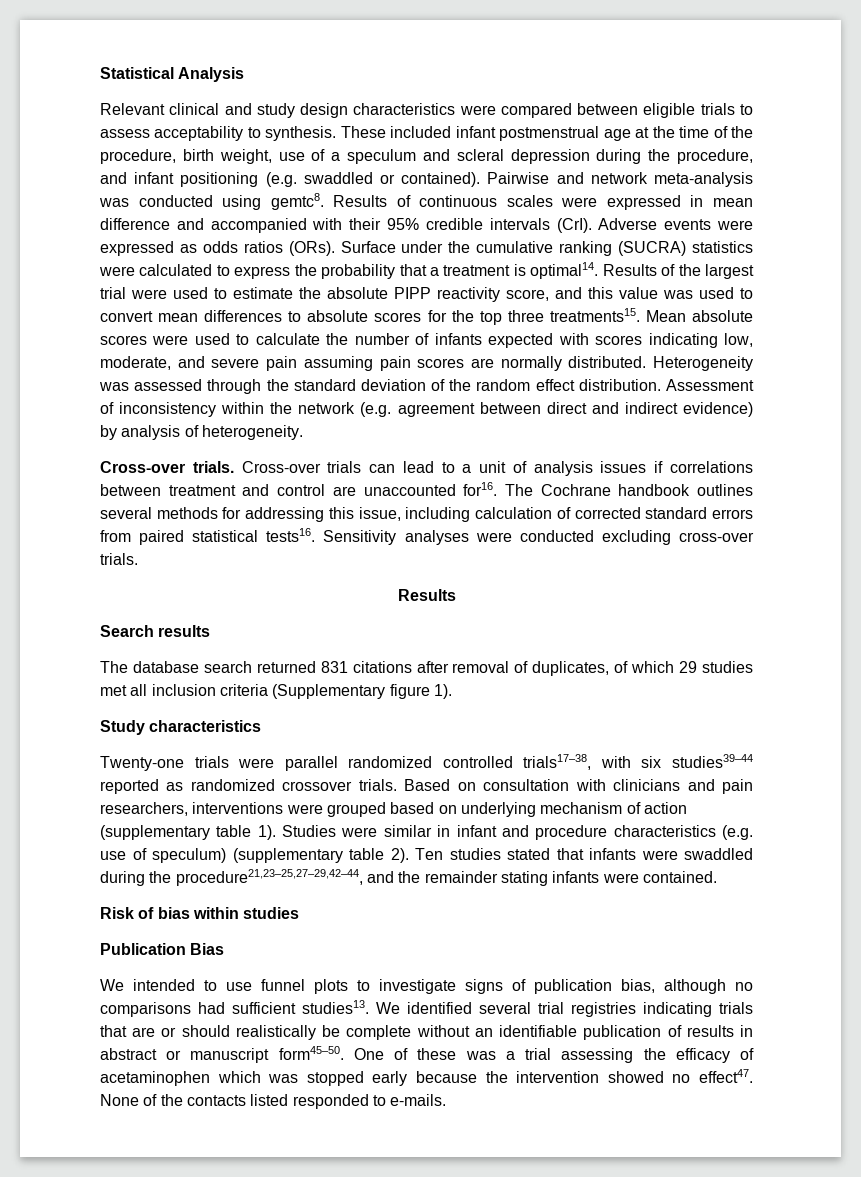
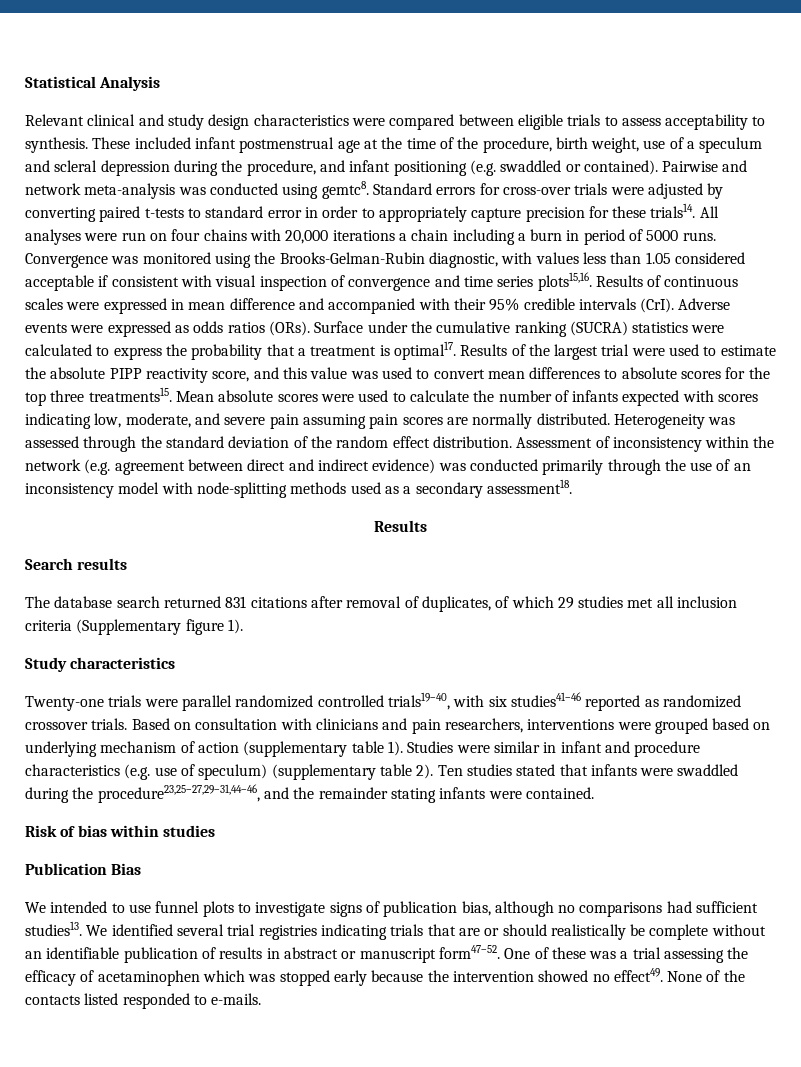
+ Standard errors for cross-over trials were adjusted by converting paired t-tests to standard error in order to appropriately capture precision for these trials14. All analyses were run on four chains with 20,000 iterations a chain including a burn in period of 5000 runs. Convergence was monitored using the Brooks-Gelman-Rubin diagnostic, with values less than 1.05 considered acceptable if consistent with visual inspection of convergence and time series plots15,16.
- Surface under the cumulative ranking (SUCRA) statistics were calculated to express the probability that a treatment is optimal14.
+ Surface under the cumulative ranking (SUCRA) statistics were calculated to express the probability that a treatment is optimal17.
- Assessment of inconsistency within the network (e.g. agreement between direct and indirect evidence) by analysis of heterogeneity.
- Cross-over trials. Cross-over trials can lead to a unit of analysis issues if correlations between treatment and control are unaccounted for16. The Cochrane handbook outlines several methods for addressing this issue, including calculation of corrected standard errors from paired statistical tests16. Sensitivity analyses were conducted excluding cross-over trials.
+ Assessment of inconsistency within the network (e.g. agreement between direct and indirect evidence) was conducted primarily through the use of an inconsistency model with node-splitting methods used as a secondary assessment18.
- Twenty-one trials were parallel randomized controlled trials17–38, with six studies39–44 reported as randomized crossover trials.
+ Twenty-one trials were parallel randomized controlled trials19–40, with six studies41–46 reported as randomized crossover trials.
- Ten studies stated that infants were swaddled during the procedure21,23–25,27–29,42–44, and the remainder stating infants were contained.
+ Ten studies stated that infants were swaddled during the procedure23,25–27,29–31,44–46, and the remainder stating infants were contained.
- We identified several trial registries indicating trials that are or should realistically be complete without an identifiable publication of results in abstract or manuscript form45–50.
+ We identified several trial registries indicating trials that are or should realistically be complete without an identifiable publication of results in abstract or manuscript form47–52.
- One of these was a trial assessing the efficacy of acetaminophen which was stopped early because the intervention showed no effect47.
+ One of these was a trial assessing the efficacy of acetaminophen which was stopped early because the intervention showed no effect49.

